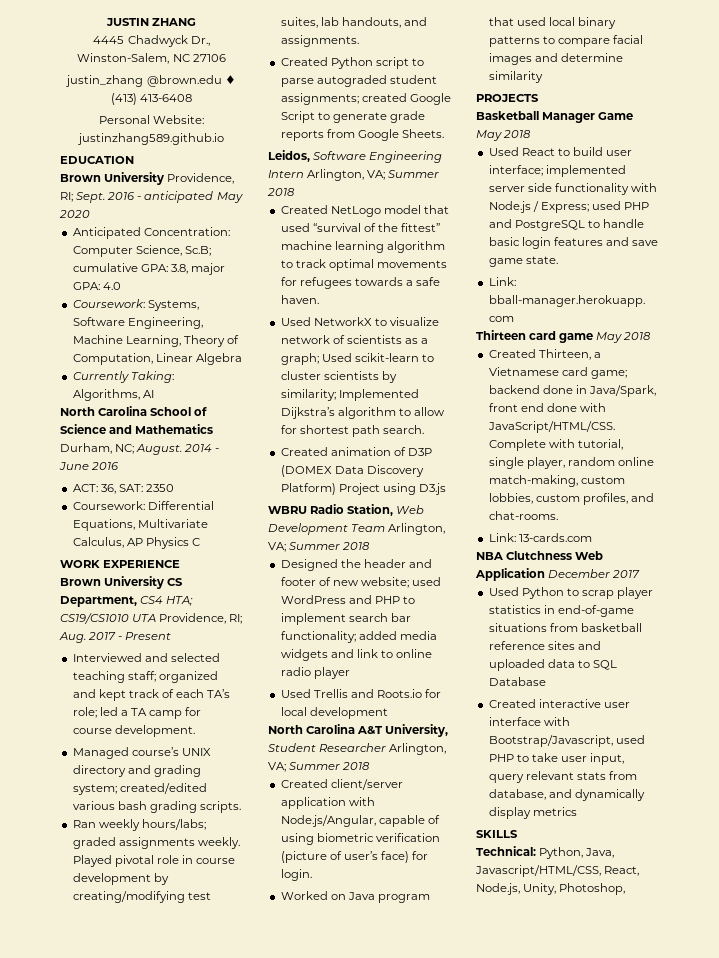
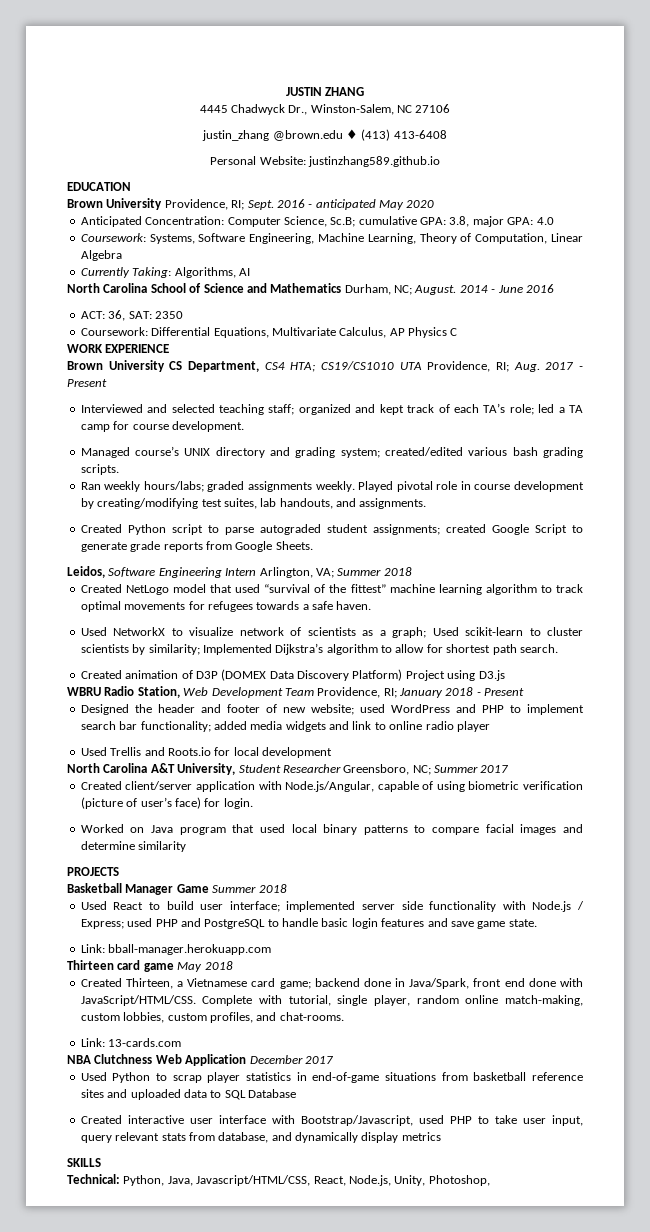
- WBRU Radio Station, Web Development Team Arlington, VA; Summer 2018
+ WBRU Radio Station, Web Development Team Providence, RI; January 2018 - Present
- North Carolina A&T University, Student Researcher Arlington, VA; Summer 2018
+ North Carolina A&T University, Student Researcher Greensboro, NC; Summer 2017
- Basketball Manager Game May 2018
+ Basketball Manager Game Summer 2018

